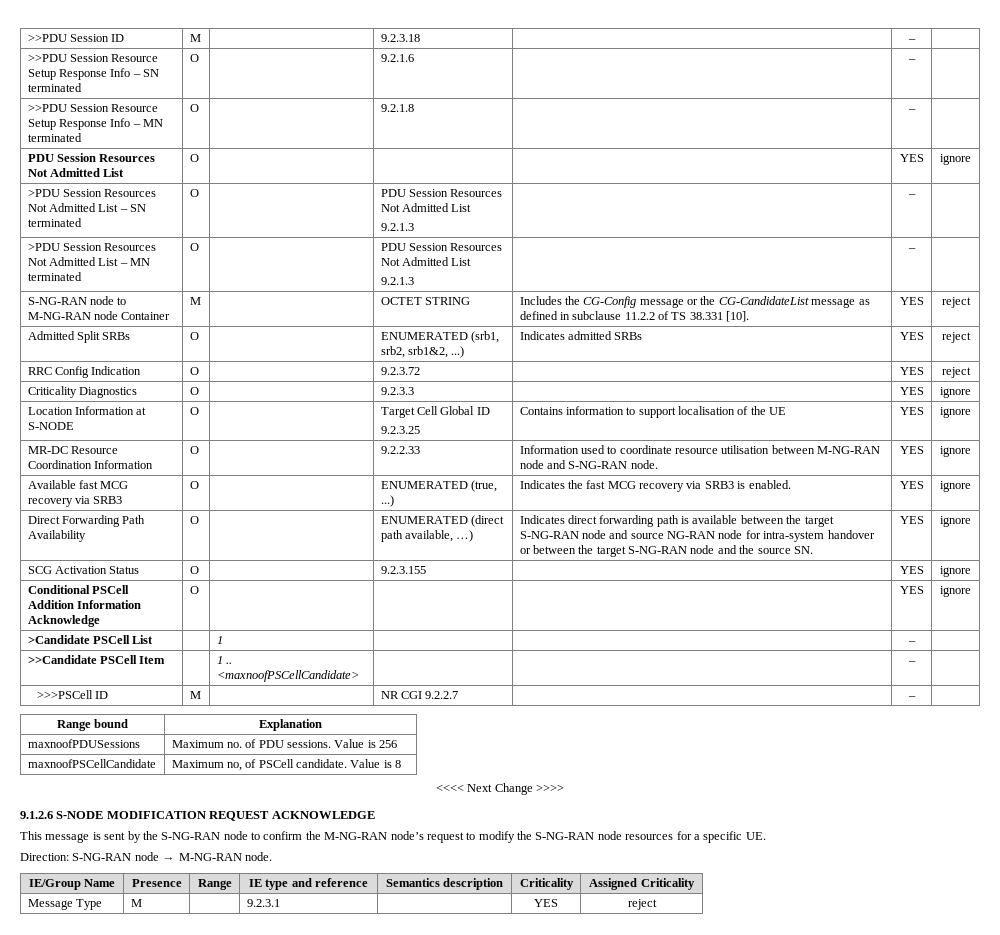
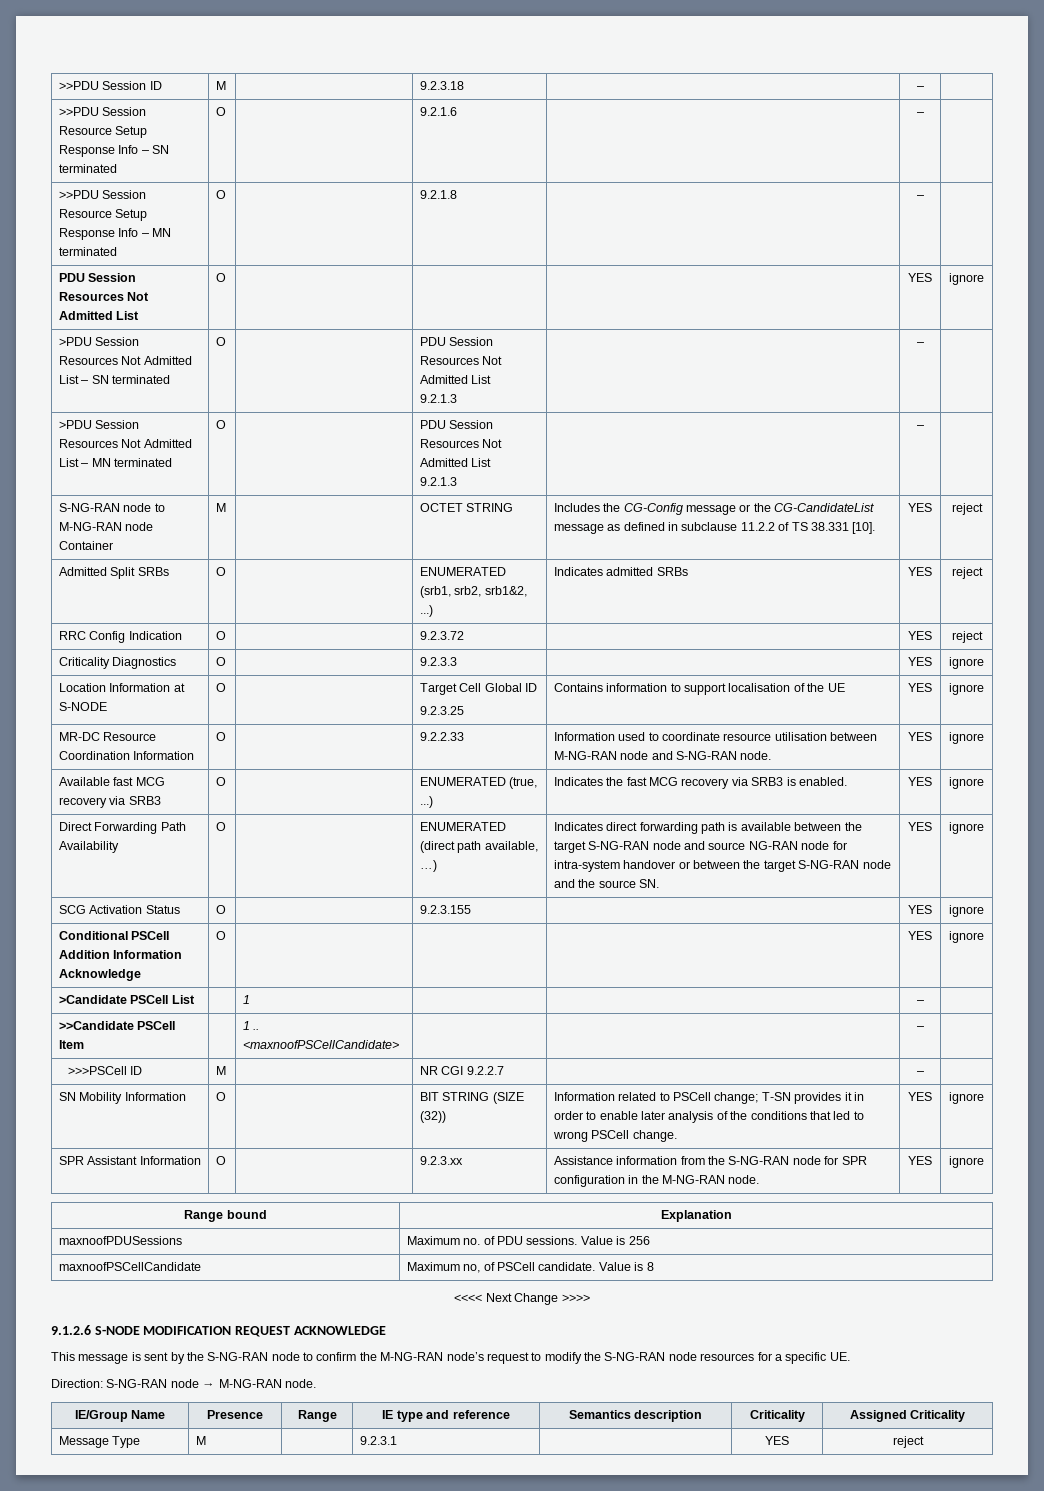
+ SN Mobility Information | O | | BIT STRING (SIZE (32)) | Information related to PSCell change; T-SN provides it in order to enable later analysis of the conditions that led to wrong PSCell change. | YES | ignore
+ SPR Assistant Information | O | | 9.2.3.xx | Assistance information from the S-NG-RAN node for SPR configuration in the M-NG-RAN node. | YES | ignore

